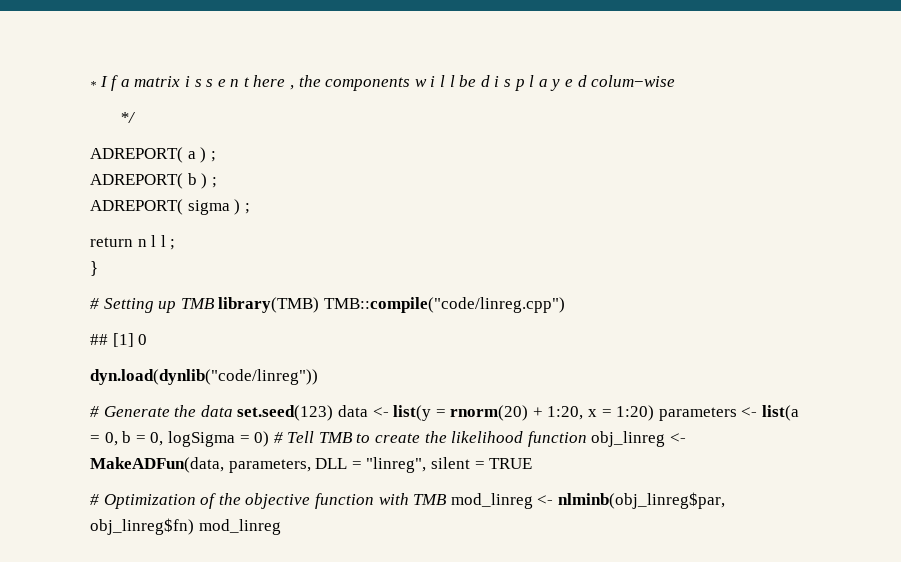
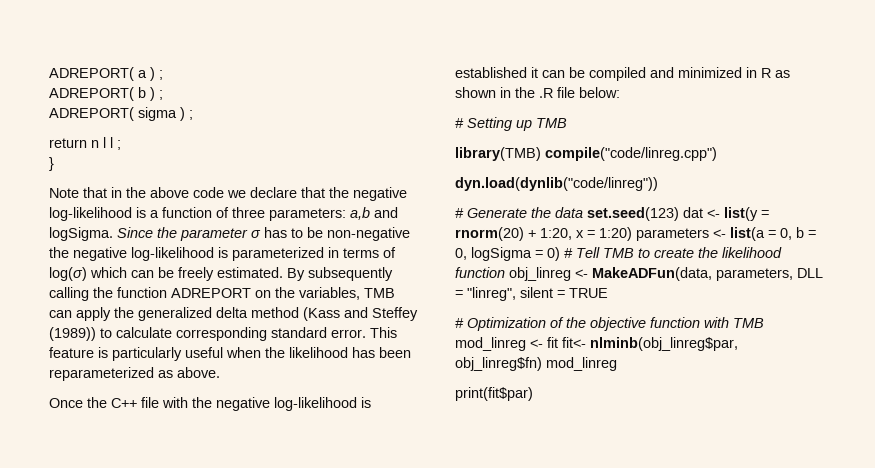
- * I f a matrix i s s e n t here , the components w i l l be d i s p l a y e d colum−wise
- */
+ Note that in the above code we declare that the negative log-likelihood is a function of three parameters: a,b and logSigma. Since the parameter σ has to be non-negative the negative log-likelihood is parameterized in terms of log(σ) which can be freely estimated. By subsequently calling the function ADREPORT on the variables, TMB can apply the generalized delta method (Kass and Steffey (1989)) to calculate corresponding standard error. This feature is particularly useful when the likelihood has been reparameterized as above.
+ Once the C++ file with the negative log-likelihood is established it can be compiled and minimized in R as shown in the .R file below:
- # Setting up TMB library(TMB) TMB::compile("code/linreg.cpp")
- ## [1] 0
+ # Setting up TMB
+ library(TMB) compile("code/linreg.cpp")
- # Generate the data set.seed(123) data <- list(y = rnorm(20) + 1:20, x = 1:20) parameters <- list(a = 0, b = 0, logSigma = 0) # Tell TMB to create the likelihood function obj_linreg <- MakeADFun(data, parameters, DLL = "linreg", silent = TRUE
+ # Generate the data set.seed(123) dat <- list(y = rnorm(20) + 1:20, x = 1:20) parameters <- list(a = 0, b = 0, logSigma = 0) # Tell TMB to create the likelihood function obj_linreg <- MakeADFun(data, parameters, DLL = "linreg", silent = TRUE
- # Optimization of the objective function with TMB mod_linreg <- nlminb(obj_linreg$par, obj_linreg$fn) mod_linreg
+ # Optimization of the objective function with TMB mod_linreg <- fit fit<- nlminb(obj_linreg$par, obj_linreg$fn) mod_linreg
+ print(fit$par)

